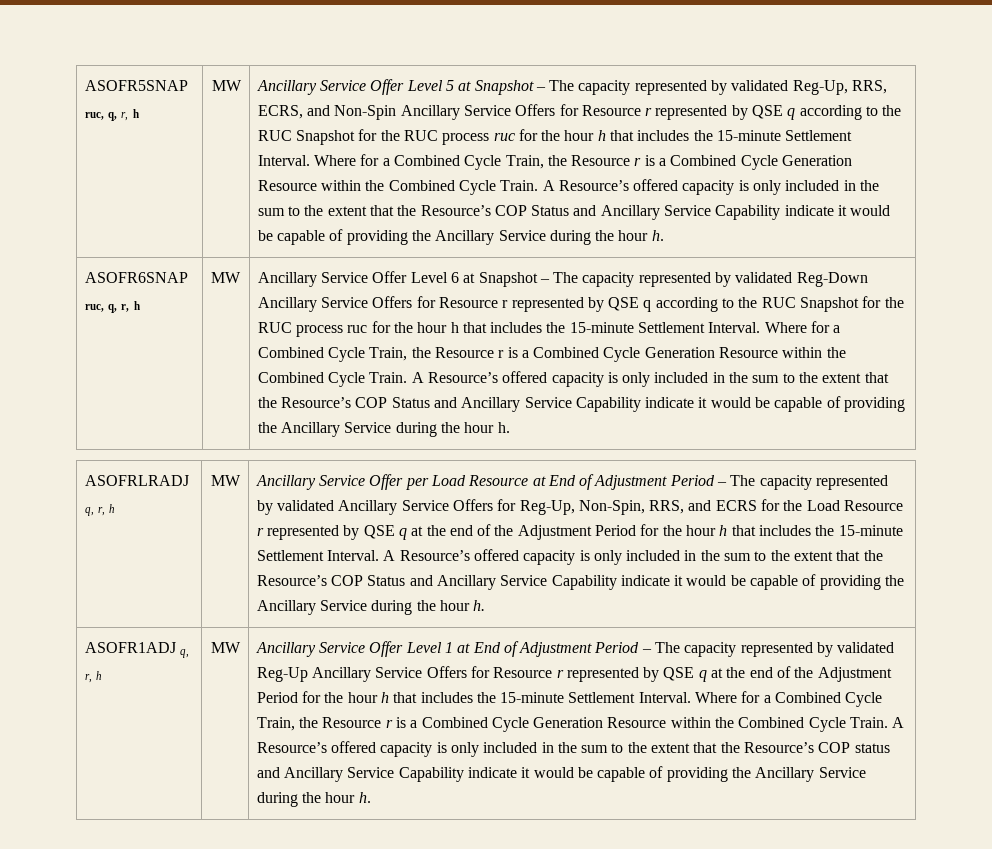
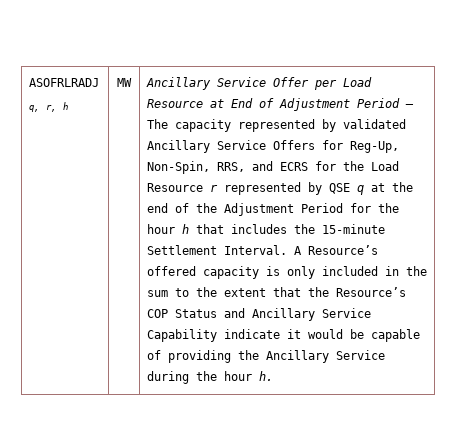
- ASOFR5SNAP ruc, q, r, h | MW | Ancillary Service Offer Level 5 at Snapshot – The capacity represented by validated Reg-Up, RRS, ECRS, and Non-Spin Ancillary Service Offers for Resource r represented by QSE q according to the RUC Snapshot for the RUC process ruc for the hour h that includes the 15-minute Settlement Interval. Where for a Combined Cycle Train, the Resource r is a Combined Cycle Generation Resource within the Combined Cycle Train. A Resource’s offered capacity is only included in the sum to the extent that the Resource’s COP Status and Ancillary Service Capability indicate it would be capable of providing the Ancillary Service during the hour h.
- ASOFR6SNAP ruc, q, r, h | MW | Ancillary Service Offer Level 6 at Snapshot – The capacity represented by validated Reg-Down Ancillary Service Offers for Resource r represented by QSE q according to the RUC Snapshot for the RUC process ruc for the hour h that includes the 15-minute Settlement Interval. Where for a Combined Cycle Train, the Resource r is a Combined Cycle Generation Resource within the Combined Cycle Train. A Resource’s offered capacity is only included in the sum to the extent that the Resource’s COP Status and Ancillary Service Capability indicate it would be capable of providing the Ancillary Service during the hour h.
- ASOFR1ADJ q, r, h | MW | Ancillary Service Offer Level 1 at End of Adjustment Period – The capacity represented by validated Reg-Up Ancillary Service Offers for Resource r represented by QSE q at the end of the Adjustment Period for the hour h that includes the 15-minute Settlement Interval. Where for a Combined Cycle Train, the Resource r is a Combined Cycle Generation Resource within the Combined Cycle Train. A Resource’s offered capacity is only included in the sum to the extent that the Resource’s COP status and Ancillary Service Capability indicate it would be capable of providing the Ancillary Service during the hour h.

